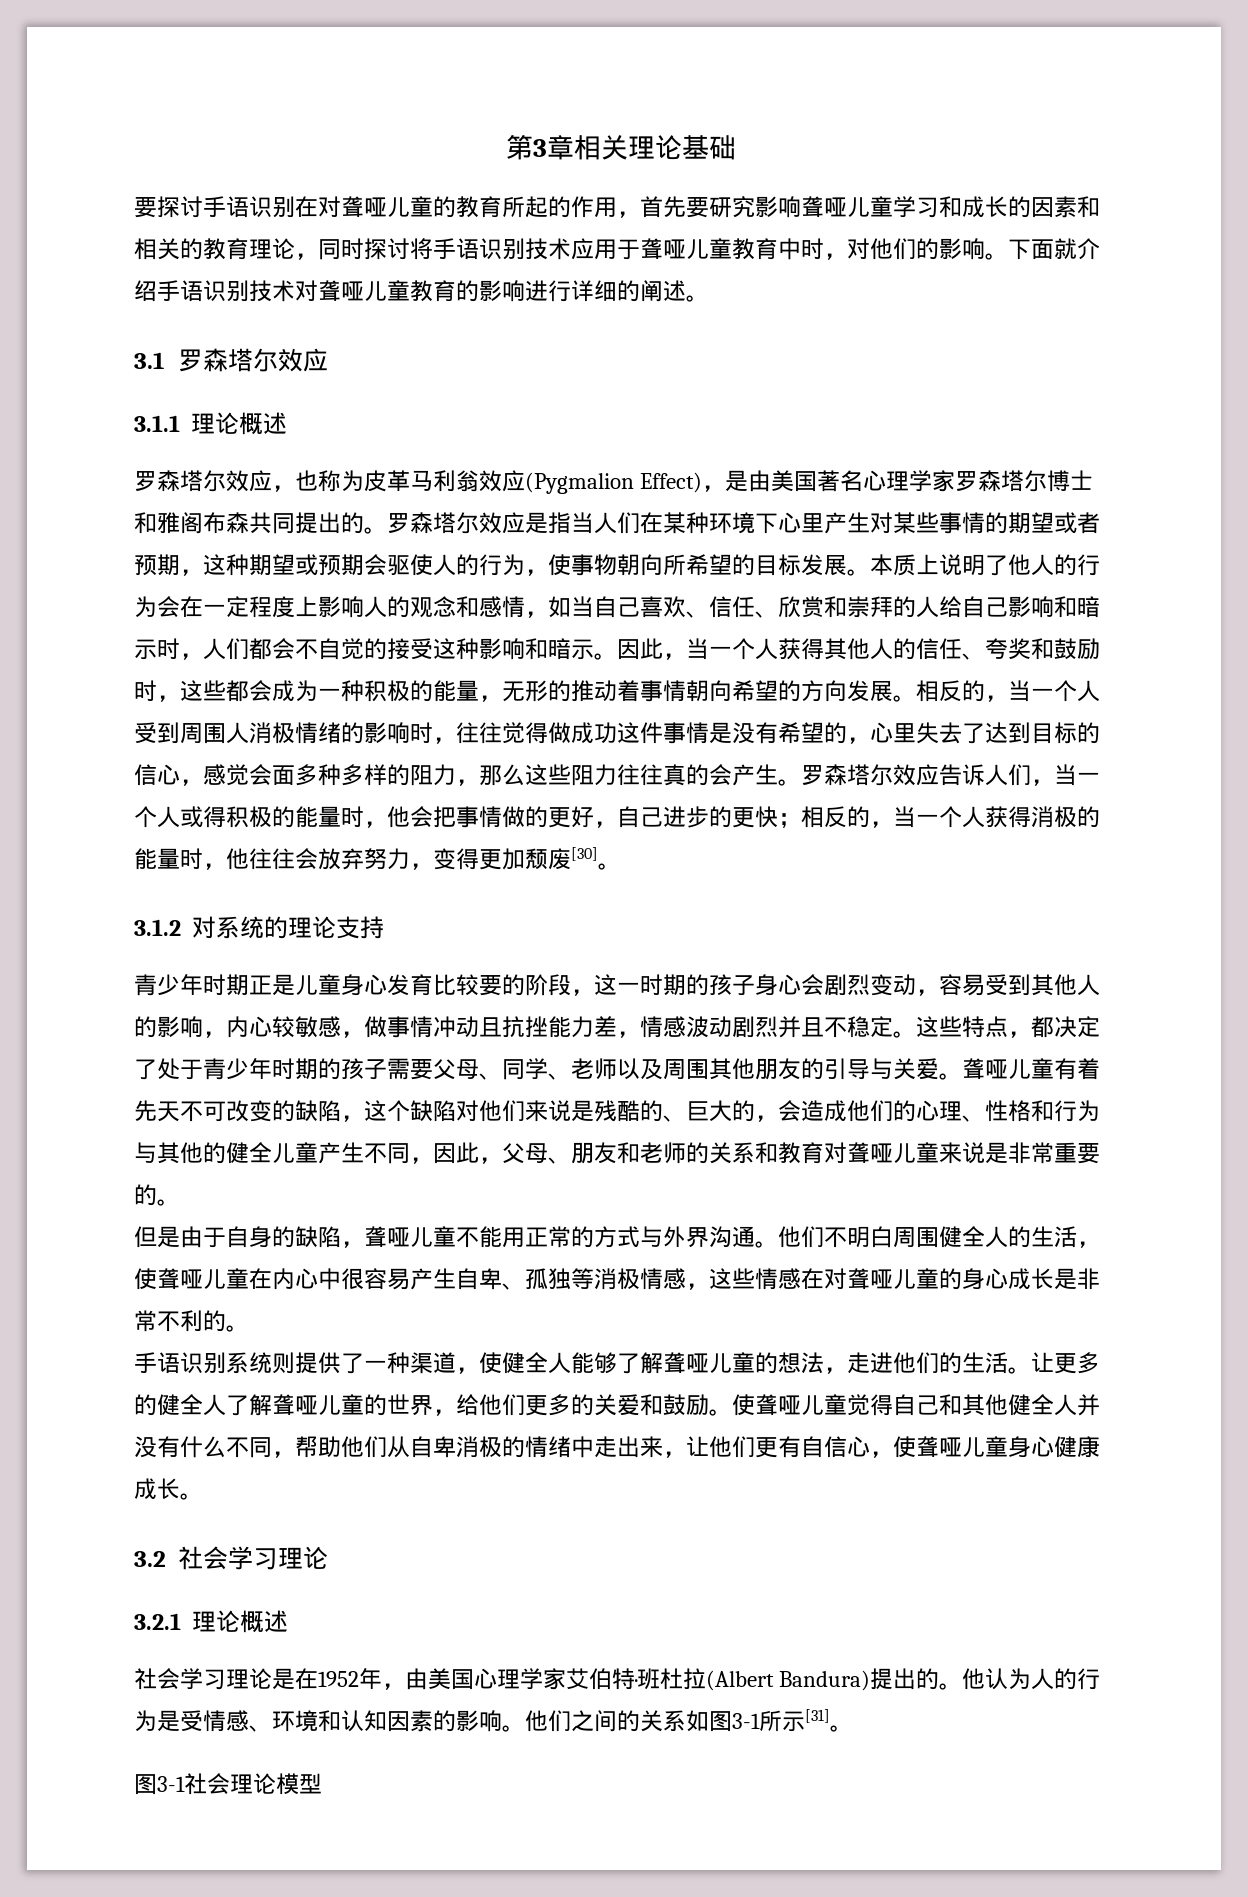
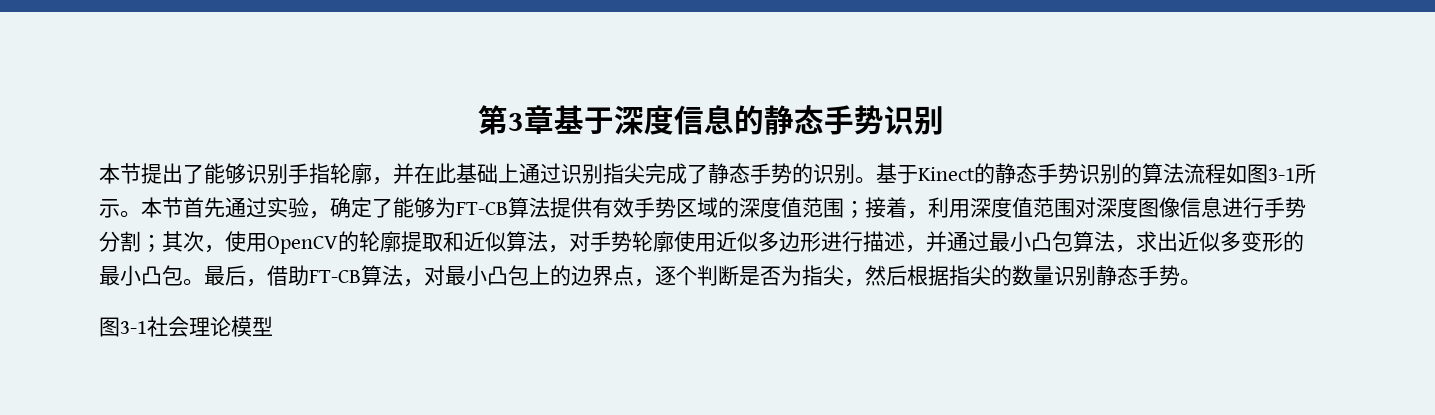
- 第3章相关理论基础
- 要探讨手语识别在对聋哑儿童的教育所起的作用，首先要研究影响聋哑儿童学习和成长的因素和相关的教育理论，同时探讨将手语识别技术应用于聋哑儿童教育中时，对他们的影响。下面就介绍手语识别技术对聋哑儿童教育的影响进行详细的阐述。
- 3.1罗森塔尔效应
- 3.1.1理论概述
- 罗森塔尔效应，也称为皮革马利翁效应(Pygmalion Effect)，是由美国著名心理学家罗森塔尔博士和雅阁布森共同提出的。罗森塔尔效应是指当人们在某种环境下心里产生对某些事情的期望或者预期，这种期望或预期会驱使人的行为，使事物朝向所希望的目标发展。本质上说明了他人的行为会在一定程度上影响人的观念和感情，如当自己喜欢、信任、欣赏和崇拜的人给自己影响和暗示时，人们都会不自觉的接受这种影响和暗示。因此，当一个人获得其他人的信任、夸奖和鼓励时，这些都会成为一种积极的能量，无形的推动着事情朝向希望的方向发展。相反的，当一个人受到周围人消极情绪的影响时，往往觉得做成功这件事情是没有希望的，心里失去了达到目标的信心，感觉会面多种多样的阻力，那么这些阻力往往真的会产生。罗森塔尔效应告诉人们，当一个人或得积极的能量时，他会把事情做的更好，自己进步的更快；相反的，当一个人获得消极的能量时，他往往会放弃努力，变得更加颓废[30]。
- 3.1.2对系统的理论支持
- 青少年时期正是儿童身心发育比较要的阶段，这一时期的孩子身心会剧烈变动，容易受到其他人的影响，内心较敏感，做事情冲动且抗挫能力差，情感波动剧烈并且不稳定。这些特点，都决定了处于青少年时期的孩子需要父母、同学、老师以及周围其他朋友的引导与关爱。聋哑儿童有着先天不可改变的缺陷，这个缺陷对他们来说是残酷的、巨大的，会造成他们的心理、性格和行为与其他的健全儿童产生不同，因此，父母、朋友和老师的关系和教育对聋哑儿童来说是非常重要的。
- 但是由于自身的缺陷，聋哑儿童不能用正常的方式与外界沟通。他们不明白周围健全人的生活，使聋哑儿童在内心中很容易产生自卑、孤独等消极情感，这些情感在对聋哑儿童的身心成长是非常不利的。
- 手语识别系统则提供了一种渠道，使健全人能够了解聋哑儿童的想法，走进他们的生活。让更多的健全人了解聋哑儿童的世界，给他们更多的关爱和鼓励。使聋哑儿童觉得自己和其他健全人并没有什么不同，帮助他们从自卑消极的情绪中走出来，让他们更有自信心，使聋哑儿童身心健康成长。
- 3.2社会学习理论
- 3.2.1理论概述
- 社会学习理论是在1952年，由美国心理学家艾伯特·班杜拉(Albert Bandura)提出的。他认为人的行为是受情感、环境和认知因素的影响。他们之间的关系如图3-1所示[31]。
+ 第3章基于深度信息的静态手势识别
+ 本节提出了能够识别手指轮廓，并在此基础上通过识别指尖完成了静态手势的识别。基于Kinect的静态手势识别的算法流程如图3-1所示。本节首先通过实验，确定了能够为FT-CB算法提供有效手势区域的深度值范围；接着，利用深度值范围对深度图像信息进行手势分割；其次，使用OpenCV的轮廓提取和近似算法，对手势轮廓使用近似多边形进行描述，并通过最小凸包算法，求出近似多变形的最小凸包。最后，借助FT-CB算法，对最小凸包上的边界点，逐个判断是否为指尖，然后根据指尖的数量识别静态手势。

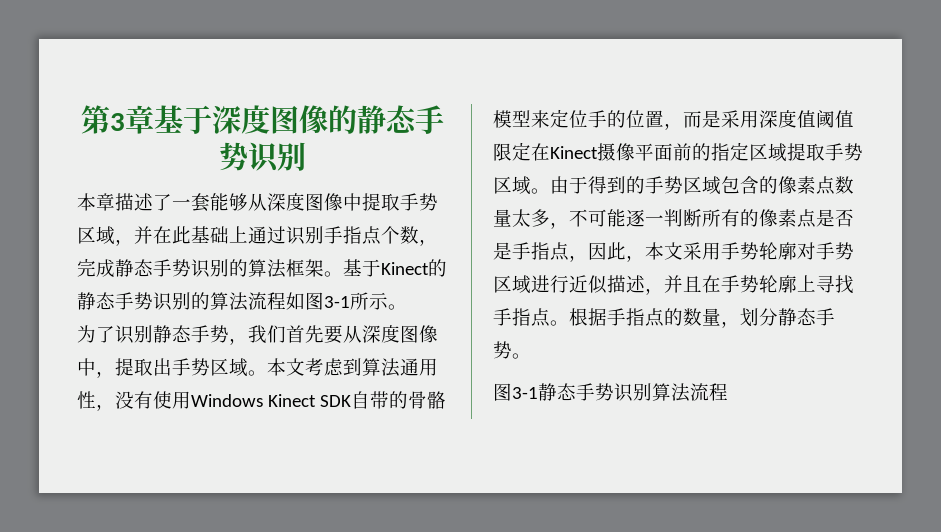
- 第3章基于深度信息的静态手势识别
+ 第3章基于深度图像的静态手势识别
- 本节提出了能够识别手指轮廓，并在此基础上通过识别指尖完成了静态手势的识别。
+ 本章描述了一套能够从深度图像中提取手势区域，并在此基础上通过识别手指点个数，完成静态手势识别的算法框架。
- 基于Kinect的静态手势识别的算法流程如图3-1所示。本节首先通过实验，确定了能够为FT-CB算法提供有效手势区域的深度值范围；接着，利用深度值范围对深度图像信息进行手势分割；其次，使用OpenCV的轮廓提取和近似算法，对手势轮廓使用近似多边形进行描述，并通过最小凸包算法，求出近似多变形的最小凸包。最后，借助FT-CB算法，对最小凸包上的边界点，逐个判断是否为指尖，然后根据指尖的数量识别静态手势。
+ 基于Kinect的静态手势识别的算法流程如图3-1所示。
+ 为了识别静态手势，我们首先要从深度图像中，提取出手势区域。本文考虑到算法通用性，没有使用Windows Kinect SDK自带的骨骼模型来定位手的位置，而是采用深度值阈值限定在Kinect摄像平面前的指定区域提取手势区域。由于得到的手势区域包含的像素点数量太多，不可能逐一判断所有的像素点是否是手指点，因此，本文采用手势轮廓对手势区域进行近似描述，并且在手势轮廓上寻找手指点。根据手指点的数量，划分静态手势。
- 图3-1社会理论模型
+ 图3-1静态手势识别算法流程

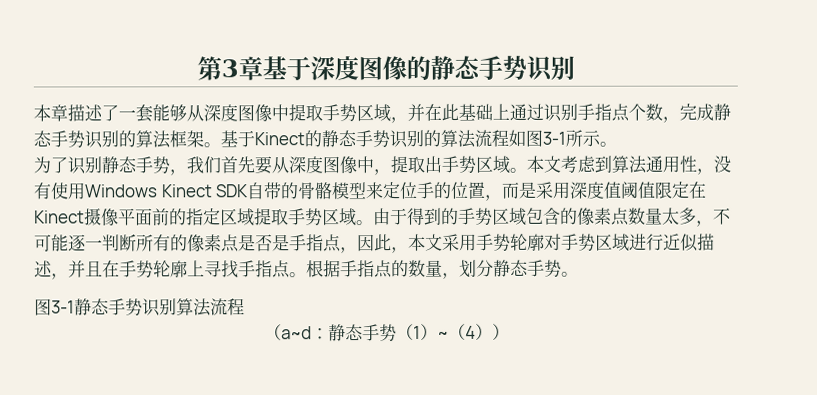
+ （a~d：静态手势（1）~（4））

